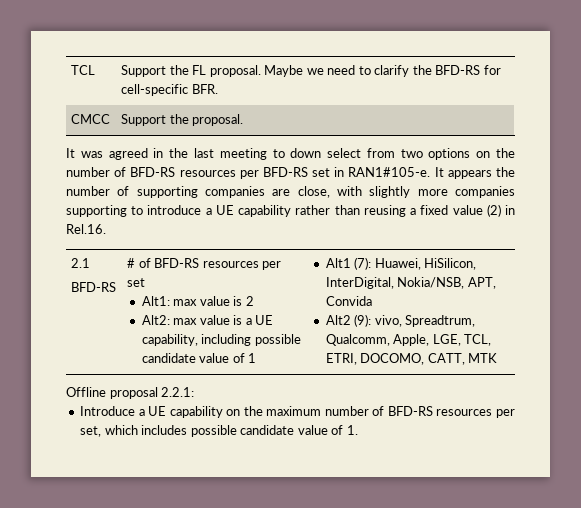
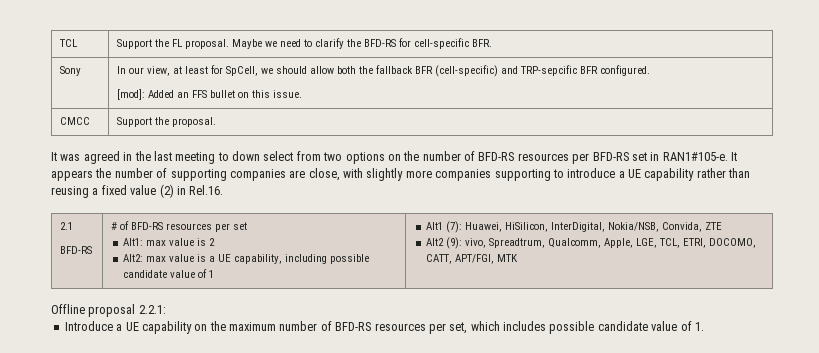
+ Sony | In our view, at least for SpCell, we should allow both the fallback BFR (cell-specific) and TRP-sepcific BFR configured.
+ [mod]: Added an FFS bullet on this issue.
- Alt1 (7): Huawei, HiSilicon, InterDigital, Nokia/NSB, APT, Convida
+ Alt1 (7): Huawei, HiSilicon, InterDigital, Nokia/NSB, Convida, ZTE
- Alt2 (9): vivo, Spreadtrum, Qualcomm, Apple, LGE, TCL, ETRI, DOCOMO, CATT, MTK
+ Alt2 (9): vivo, Spreadtrum, Qualcomm, Apple, LGE, TCL, ETRI, DOCOMO, CATT, APT/FGI, MTK

